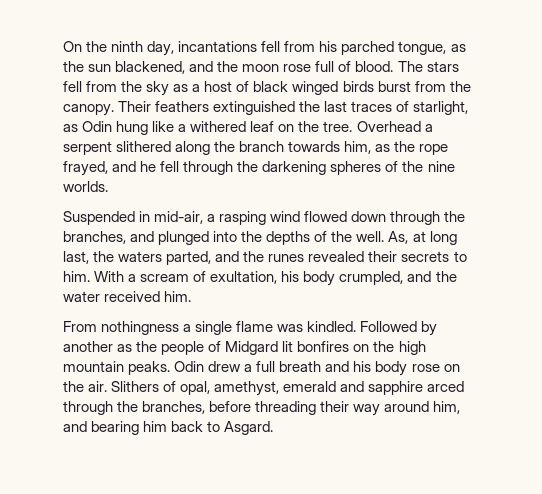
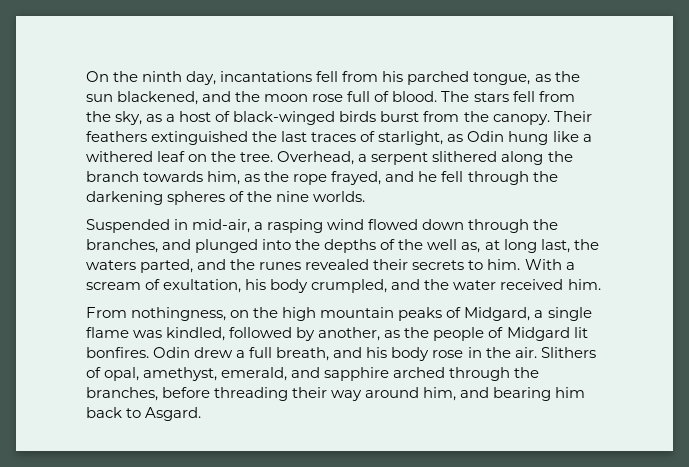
- The stars fell from the sky as a host of black winged birds burst from the canopy.
+ The stars fell from the sky, as a host of black-winged birds burst from the canopy.
- Overhead a serpent slithered along the branch towards him, as the rope frayed, and he fell through the darkening spheres of the nine worlds.
+ Overhead, a serpent slithered along the branch towards him, as the rope frayed, and he fell through the darkening spheres of the nine worlds.
- Suspended in mid-air, a rasping wind flowed down through the branches, and plunged into the depths of the well. As, at long last, the waters parted, and the runes revealed their secrets to him.
+ Suspended in mid-air, a rasping wind flowed down through the branches, and plunged into the depths of the well as, at long last, the waters parted, and the runes revealed their secrets to him.
- From nothingness a single flame was kindled. Followed by another as the people of Midgard lit bonfires on the high mountain peaks.
+ From nothingness, on the high mountain peaks of Midgard, a single flame was kindled, followed by another, as the people of Midgard lit bonfires.
- Odin drew a full breath and his body rose on the air.
+ Odin drew a full breath, and his body rose in the air.
- Slithers of opal, amethyst, emerald and sapphire arced through the branches, before threading their way around him, and bearing him back to Asgard.
+ Slithers of opal, amethyst, emerald, and sapphire arched through the branches, before threading their way around him, and bearing him back to Asgard.

